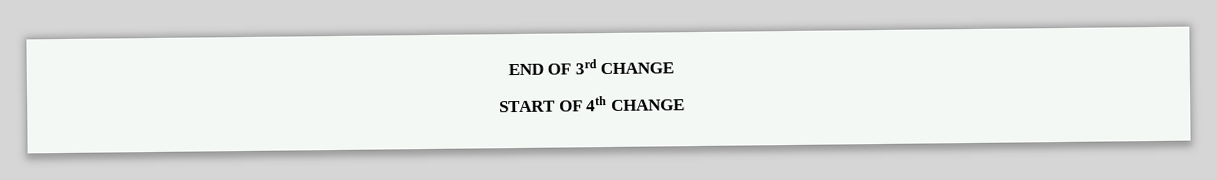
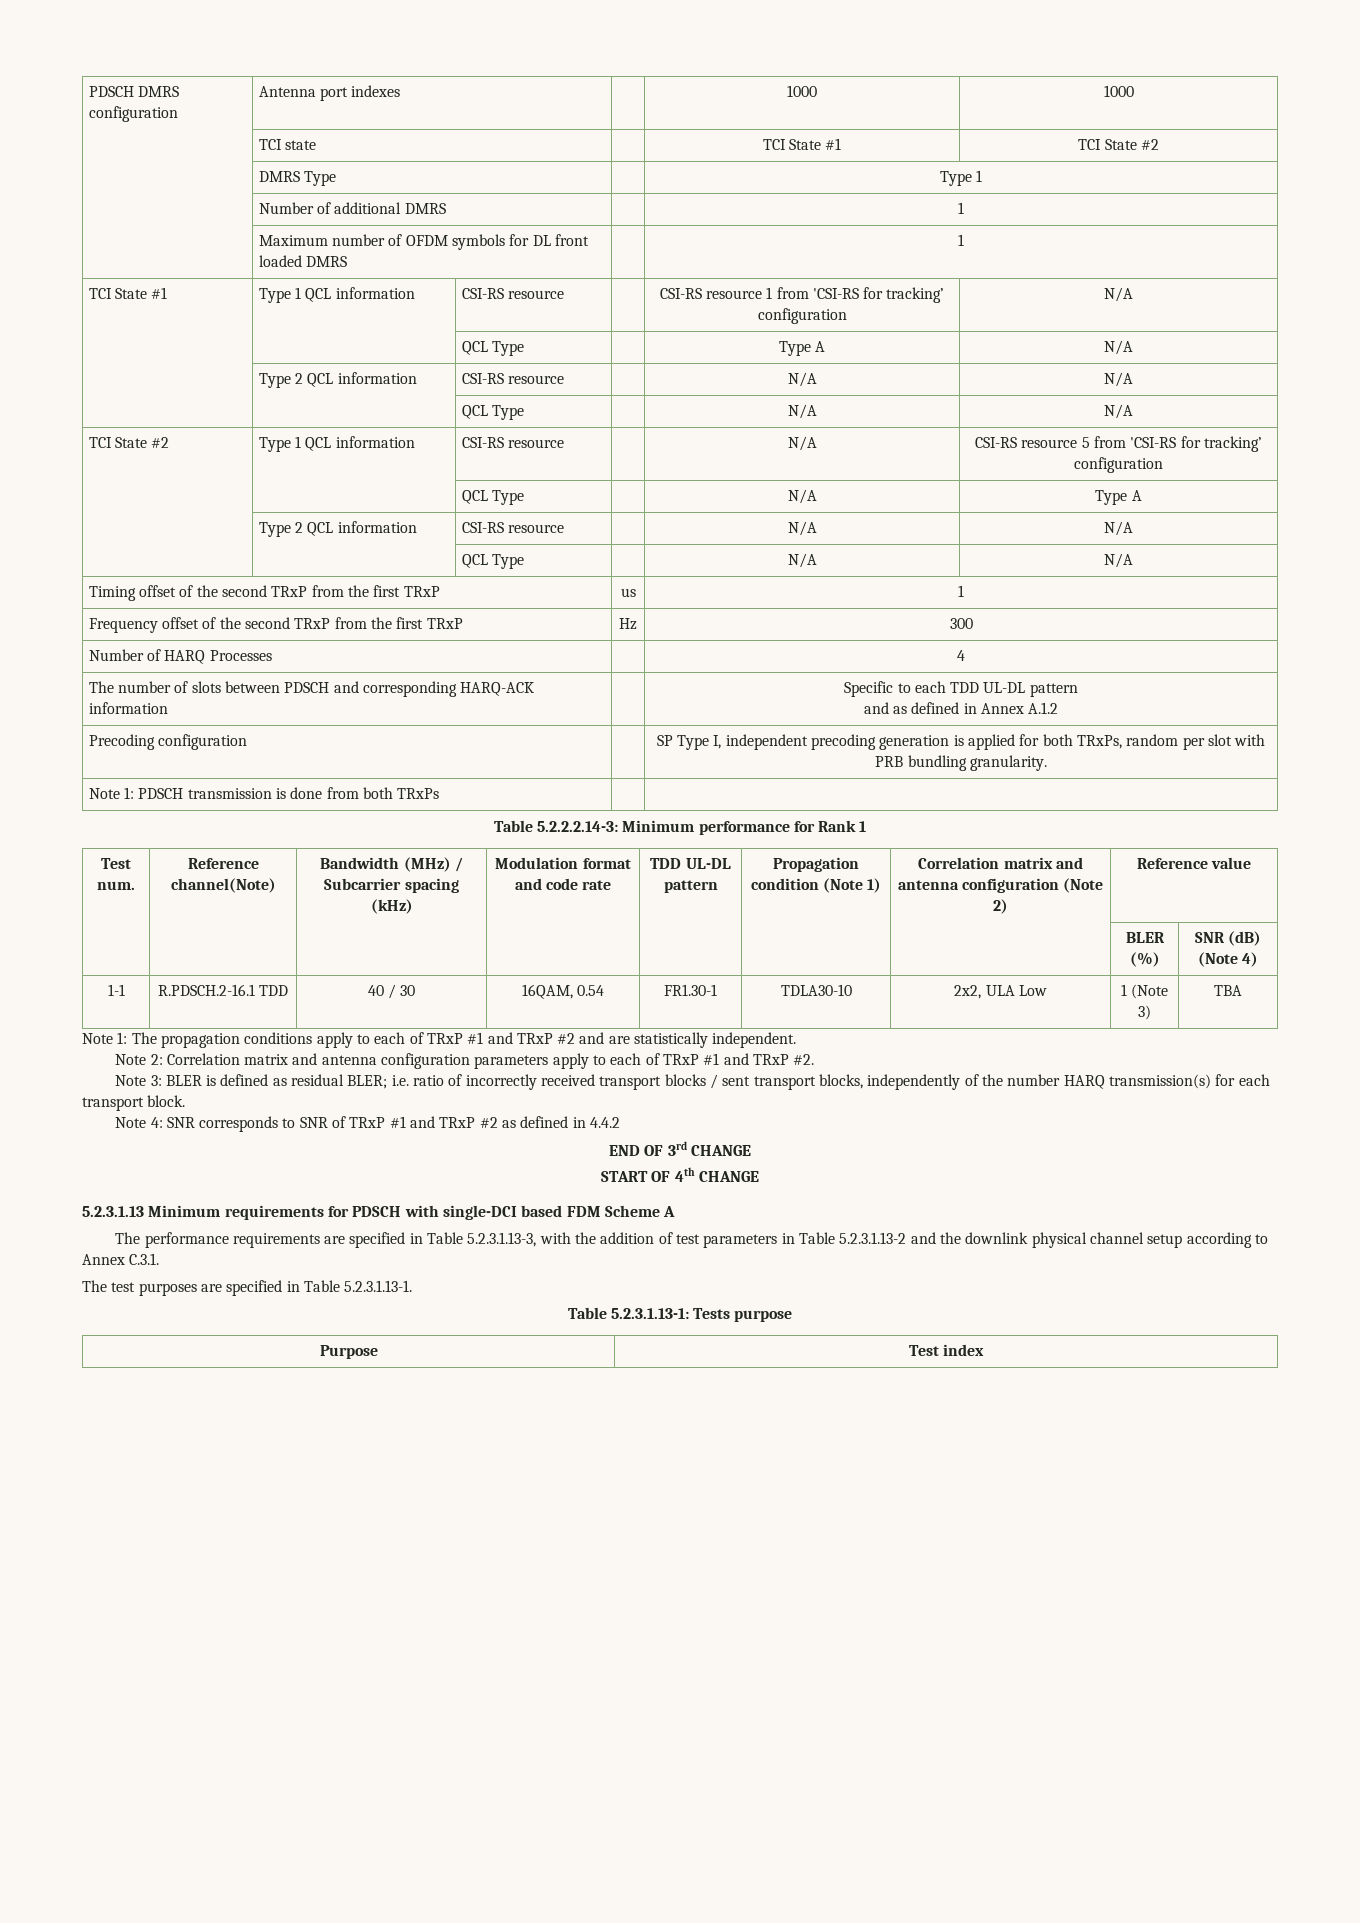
+ PDSCH DMRS configuration | Antenna port indexes | | 1000 | 1000
+ | TCI state | | TCI State #1 | TCI State #2
+ | DMRS Type | | Type 1
+ | Number of additional DMRS | | 1
+ | Maximum number of OFDM symbols for DL front loaded DMRS | | 1
+ TCI State #1 | Type 1 QCL information | CSI-RS resource | | CSI-RS resource 1 from 'CSI-RS for tracking’ configuration | N/A
+ | | QCL Type | | Type A | N/A
+ | Type 2 QCL information | CSI-RS resource | | N/A | N/A
+ | | QCL Type | | N/A | N/A
+ TCI State #2 | Type 1 QCL information | CSI-RS resource | | N/A | CSI-RS resource 5 from 'CSI-RS for tracking’ configuration
+ | | QCL Type | | N/A | Type A
+ | Type 2 QCL information | CSI-RS resource | | N/A | N/A
+ | | QCL Type | | N/A | N/A
+ Timing offset of the second TRxP from the first TRxP | us | 1
+ Frequency offset of the second TRxP from the first TRxP | Hz | 300
+ Number of HARQ Processes | | 4
+ The number of slots between PDSCH and corresponding HARQ-ACK information | | Specific to each TDD UL-DL pattern
+ and as defined in Annex A.1.2
+ Precoding configuration | | SP Type I, independent precoding generation is applied for both TRxPs, random per slot with PRB bundling granularity.
+ Note 1: PDSCH transmission is done from both TRxPs | |
+ Table 5.2.2.2.14-3: Minimum performance for Rank 1
+ Test num. | Reference channel(Note) | Bandwidth (MHz) / Subcarrier spacing (kHz) | Modulation format and code rate | TDD UL-DL pattern | Propagation condition (Note 1) | Correlation matrix and antenna configuration (Note 2) | Reference value
+ | | | | | | | BLER (%) | SNR (dB) (Note 4)
+ 1-1 | R.PDSCH.2-16.1 TDD | 40 / 30 | 16QAM, 0.54 | FR1.30-1 | TDLA30-10 | 2x2, ULA Low | 1 (Note 3) | TBA
+ Note 1: The propagation conditions apply to each of TRxP #1 and TRxP #2 and are statistically independent.
+ Note 2: Correlation matrix and antenna configuration parameters apply to each of TRxP #1 and TRxP #2.
+ Note 3: BLER is defined as residual BLER; i.e. ratio of incorrectly received transport blocks / sent transport blocks, independently of the number HARQ transmission(s) for each transport block.
+ Note 4: SNR corresponds to SNR of TRxP #1 and TRxP #2 as defined in 4.4.2
+ 5.2.3.1.13 Minimum requirements for PDSCH with single-DCI based FDM Scheme A
+ The performance requirements are specified in Table 5.2.3.1.13-3, with the addition of test parameters in Table 5.2.3.1.13-2 and the downlink physical channel setup according to Annex C.3.1.
+ The test purposes are specified in Table 5.2.3.1.13-1.
+ Table 5.2.3.1.13-1: Tests purpose
+ Purpose | Test index

